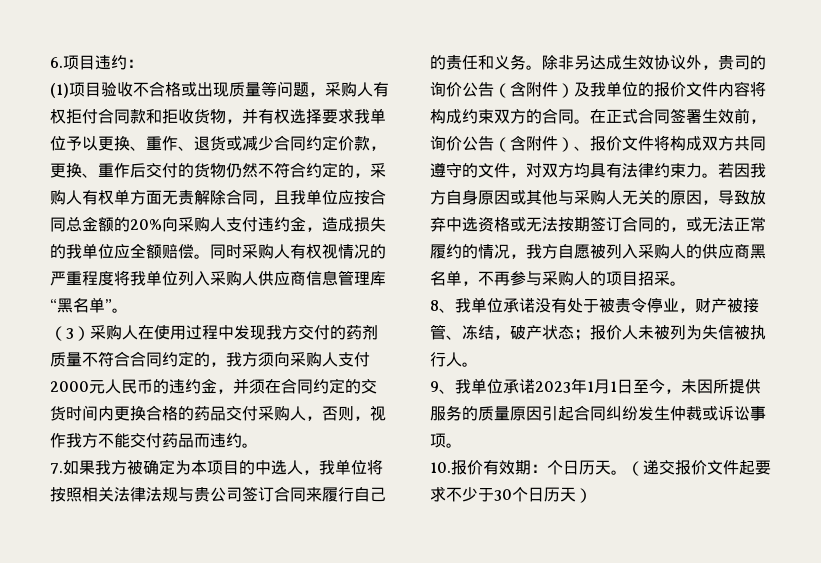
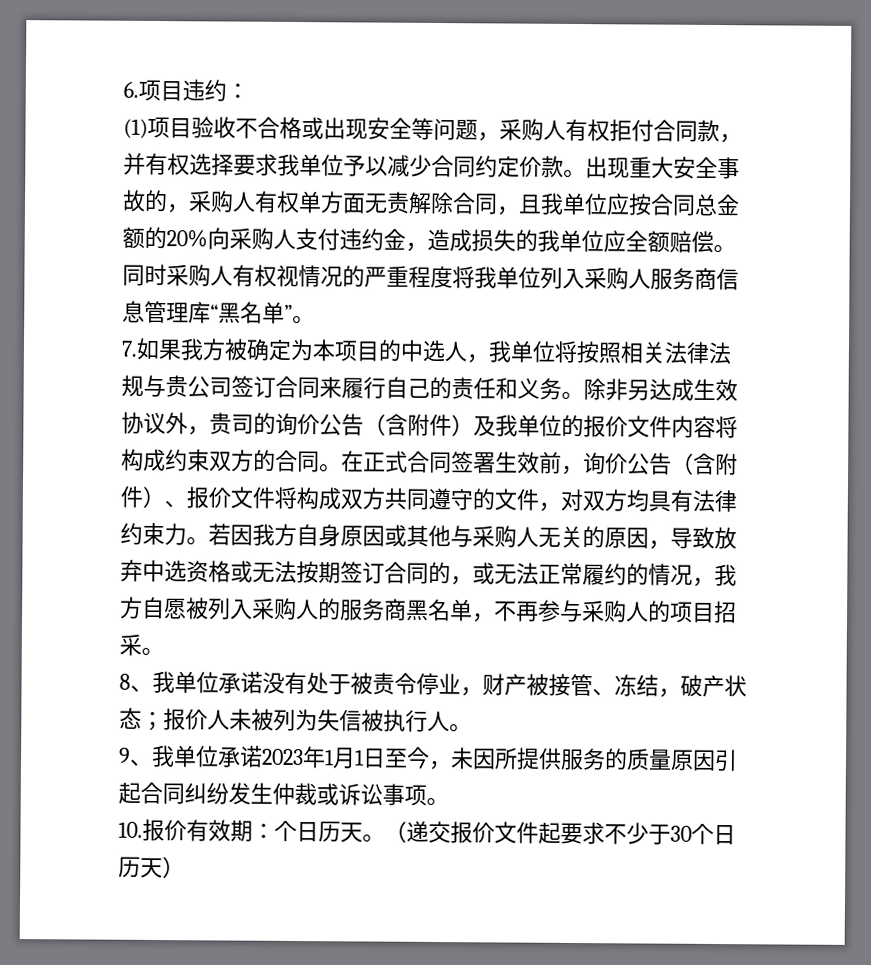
- (1)项目验收不合格或出现质量等问题，采购人有权拒付合同款和拒收货物，并有权选择要求我单位予以更换、重作、退货或减少合同约定价款，更换、重作后交付的货物仍然不符合约定的，采购人有权单方面无责解除合同，且我单位应按合同总金额的20%向采购人支付违约金，造成损失的我单位应全额赔偿。
+ (1)项目验收不合格或出现安全等问题，采购人有权拒付合同款，并有权选择要求我单位予以减少合同约定价款。出现重大安全事故的，采购人有权单方面无责解除合同，且我单位应按合同总金额的20%向采购人支付违约金，造成损失的我单位应全额赔偿。
- 同时采购人有权视情况的严重程度将我单位列入采购人供应商信息管理库“黑名单”。
+ 同时采购人有权视情况的严重程度将我单位列入采购人服务商信息管理库“黑名单”。
- （3）采购人在使用过程中发现我方交付的药剂质量不符合合同约定的，我方须向采购人支付2000元人民币的违约金，并须在合同约定的交货时间内更换合格的药品交付采购人，否则，视作我方不能交付药品而违约。
- 若因我方自身原因或其他与采购人无关的原因，导致放弃中选资格或无法按期签订合同的，或无法正常履约的情况，我方自愿被列入采购人的供应商黑名单，不再参与采购人的项目招采。
+ 若因我方自身原因或其他与采购人无关的原因，导致放弃中选资格或无法按期签订合同的，或无法正常履约的情况，我方自愿被列入采购人的服务商黑名单，不再参与采购人的项目招采。

